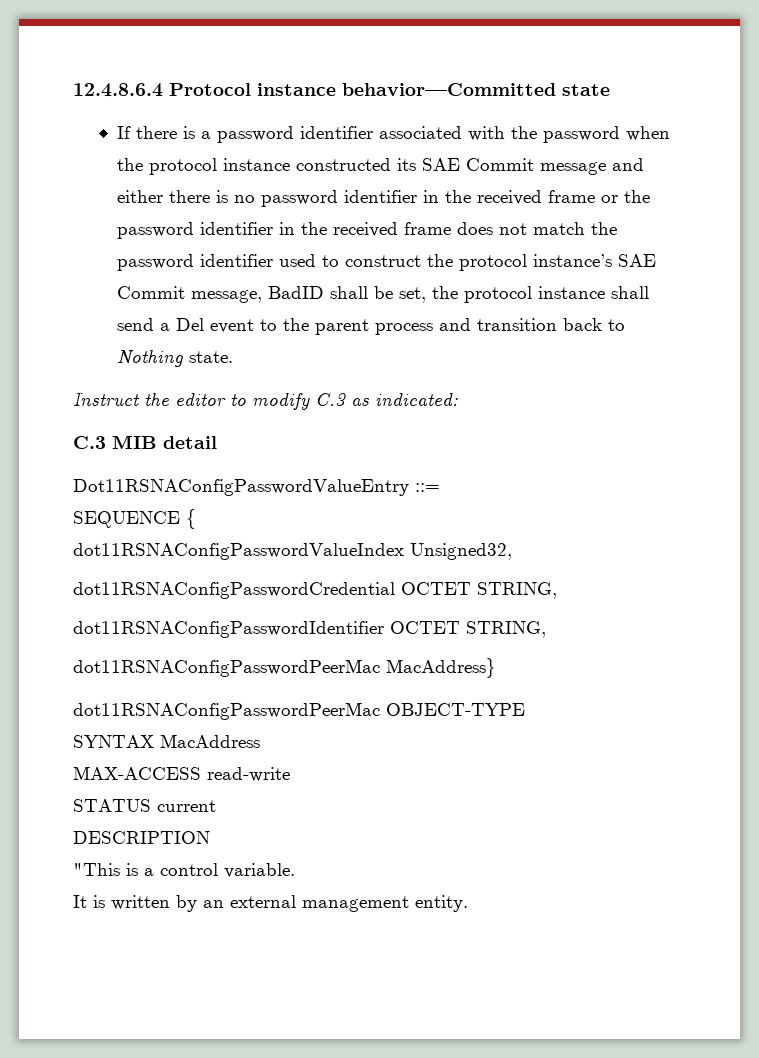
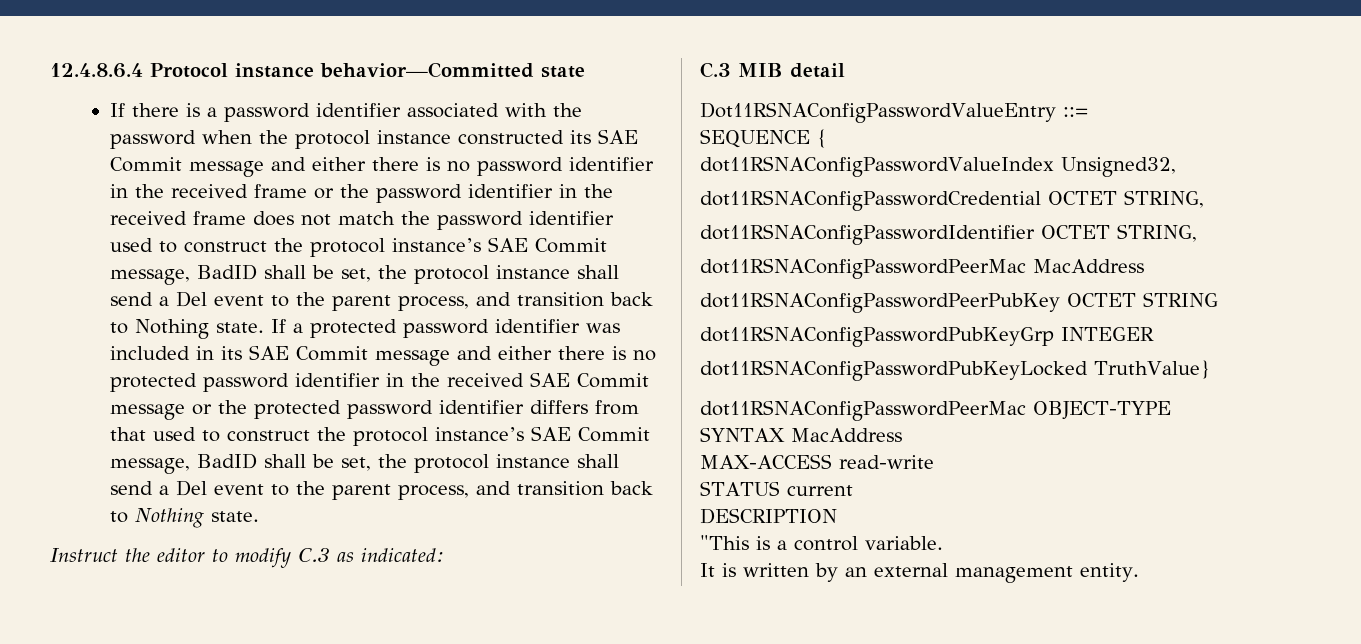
- If there is a password identifier associated with the password when the protocol instance constructed its SAE Commit message and either there is no password identifier in the received frame or the password identifier in the received frame does not match the password identifier used to construct the protocol instance’s SAE Commit message, BadID shall be set, the protocol instance shall send a Del event to the parent process and transition back to Nothing state.
+ If there is a password identifier associated with the password when the protocol instance constructed its SAE Commit message and either there is no password identifier in the received frame or the password identifier in the received frame does not match the password identifier used to construct the protocol instance’s SAE Commit message, BadID shall be set, the protocol instance shall send a Del event to the parent process, and transition back to Nothing state. If a protected password identifier was included in its SAE Commit message and either there is no protected password identifier in the received SAE Commit message or the protected password identifier differs from that used to construct the protocol instance’s SAE Commit message, BadID shall be set, the protocol instance shall send a Del event to the parent process, and transition back to Nothing state.
- dot11RSNAConfigPasswordPeerMac MacAddress}
+ dot11RSNAConfigPasswordPeerMac MacAddress
+ dot11RSNAConfigPasswordPeerPubKey OCTET STRING
+ dot11RSNAConfigPasswordPubKeyGrp INTEGER
+ dot11RSNAConfigPasswordPubKeyLocked TruthValue}

